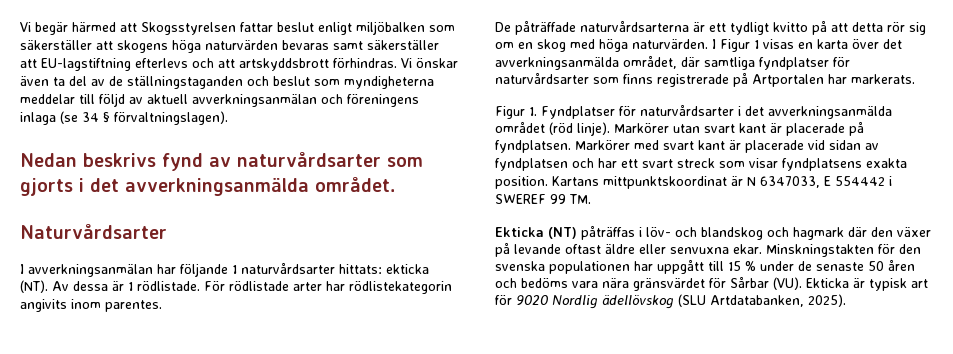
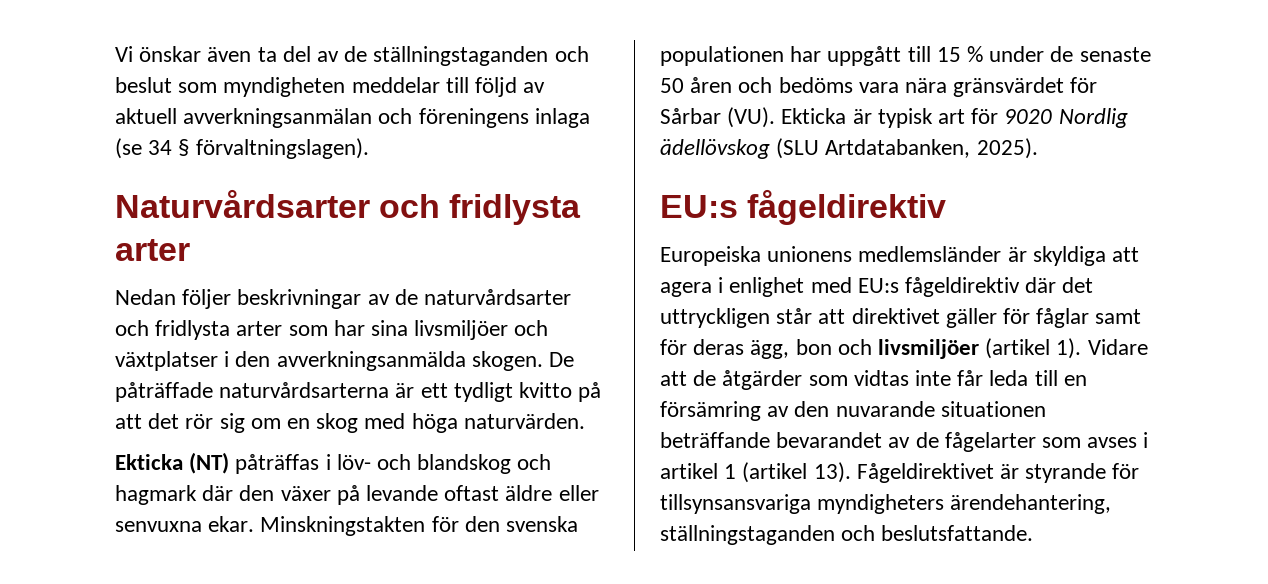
- Vi begär härmed att Skogsstyrelsen fattar beslut enligt miljöbalken som säkerställer att skogens höga naturvärden bevaras samt säkerställer att EU-lagstiftning efterlevs och att artskyddsbrott förhindras. Vi önskar även ta del av de ställningstaganden och beslut som myndigheterna meddelar till följd av aktuell avverkningsanmälan och föreningens inlaga (se 34 § förvaltningslagen).
+ Vi önskar även ta del av de ställningstaganden och beslut som myndigheten meddelar till följd av aktuell avverkningsanmälan och föreningens inlaga (se 34 § förvaltningslagen).
- Nedan beskrivs fynd av naturvårdsarter som gjorts i det avverkningsanmälda området.
- Naturvårdsarter
- I avverkningsanmälan har följande 1 naturvårdsarter hittats: ekticka (NT). Av dessa är 1 rödlistade. För rödlistade arter har rödlistekategorin angivits inom parentes.
- De påträffade naturvårdsarterna är ett tydligt kvitto på att detta rör sig om en skog med höga naturvärden. I Figur 1 visas en karta över det avverkningsanmälda området, där samtliga fyndplatser för naturvårdsarter som finns registrerade på Artportalen har markerats.
- Figur 1. Fyndplatser för naturvårdsarter i det avverkningsanmälda området (röd linje). Markörer utan svart kant är placerade på fyndplatsen. Markörer med svart kant är placerade vid sidan av fyndplatsen och har ett svart streck som visar fyndplatsens exakta position. Kartans mittpunktskoordinat är N 6347033, E 554442 i SWEREF 99 TM.
+ Naturvårdsarter och fridlysta arter
+ Nedan följer beskrivningar av de naturvårdsarter och fridlysta arter som har sina livsmiljöer och växtplatser i den avverkningsanmälda skogen. De påträffade naturvårdsarterna är ett tydligt kvitto på att det rör sig om en skog med höga naturvärden.
  Minskningstakten för den svenska populationen har uppgått till 15 % under de senaste 50 åren och bedöms vara nära gränsvärdet för Sårbar (VU). Ekticka är typisk art för 9020 Nordlig ädellövskog (SLU Artdatabanken, 2025).
+ EU:s fågeldirektiv
+ Europeiska unionens medlemsländer är skyldiga att agera i enlighet med EU:s fågeldirektiv där det uttryckligen står att direktivet gäller för fåglar samt för deras ägg, bon och livsmiljöer (artikel 1). Vidare att de åtgärder som vidtas inte får leda till en försämring av den nuvarande situationen beträffande bevarandet av de fågelarter som avses i artikel 1 (artikel 13). Fågeldirektivet är styrande för tillsynsansvariga myndigheters ärendehantering, ställningstaganden och beslutsfattande.

